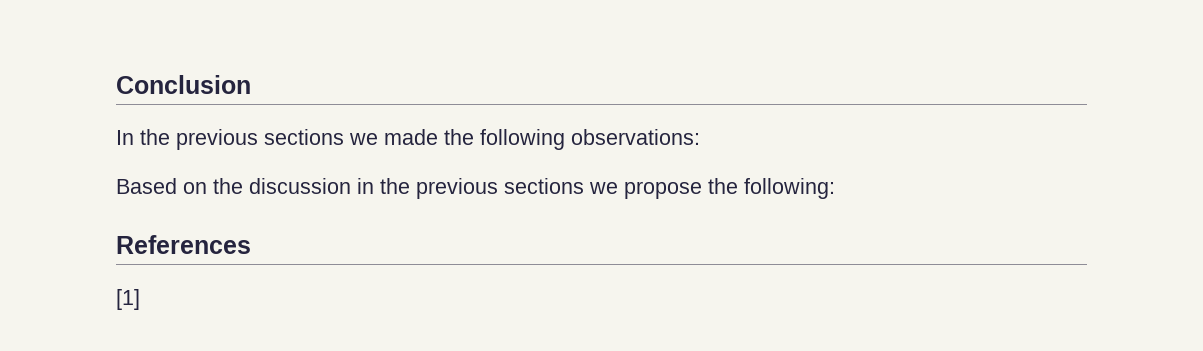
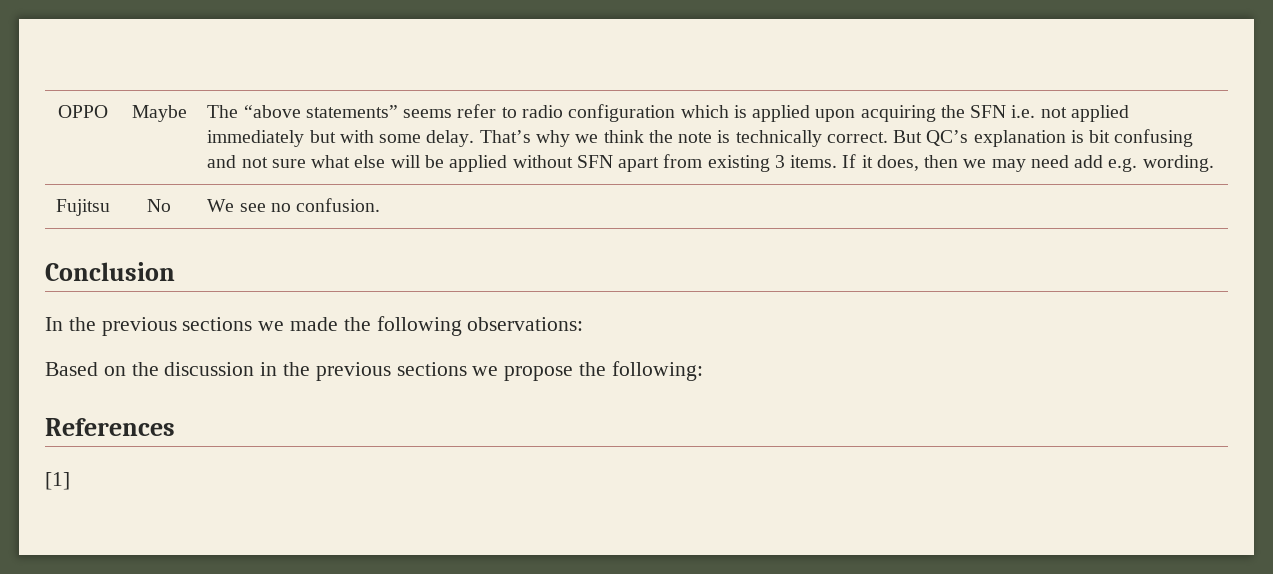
+ OPPO | Maybe | The “above statements” seems refer to radio configuration which is applied upon acquiring the SFN i.e. not applied immediately but with some delay. That’s why we think the note is technically correct. But QC’s explanation is bit confusing and not sure what else will be applied without SFN apart from existing 3 items. If it does, then we may need add e.g. wording.
+ Fujitsu | No | We see no confusion.

